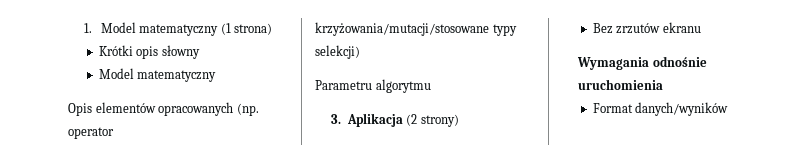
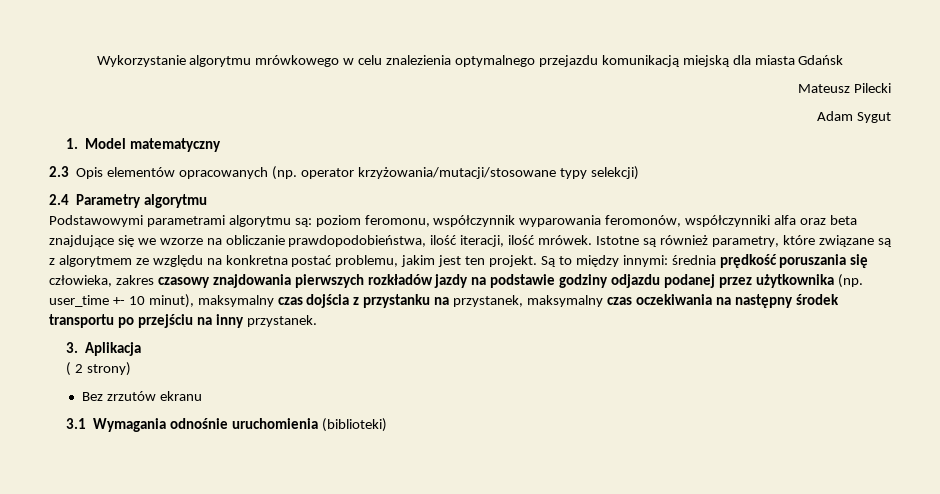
- 1. Model matematyczny (1 strona)
- Krótki opis słowny
- Model matematyczny
- Opis elementów opracowanych (np. operator krzyżowania/mutacji/stosowane typy selekcji)
+ Wykorzystanie algorytmu mrówkowego w celu znalezienia optymalnego przejazdu komunikacją miejską dla miasta Gdańsk
+ Mateusz Pilecki
+ Adam Sygut
+ 1. Model matematyczny
+ 2.3 Opis elementów opracowanych (np. operator krzyżowania/mutacji/stosowane typy selekcji)
- Parametru algorytmu
+ 2.4 Parametry algorytmu
+ Podstawowymi parametrami algorytmu są: poziom feromonu, współczynnik wyparowania feromonów, współczynniki alfa oraz beta znajdujące się we wzorze na obliczanie prawdopodobieństwa, ilość iteracji, ilość mrówek. Istotne są również parametry, które związane są z algorytmem ze względu na konkretna postać problemu, jakim jest ten projekt. Są to między innymi: średnia prędkość poruszania się człowieka, zakres czasowy znajdowania pierwszych rozkładów jazdy na podstawie godziny odjazdu podanej przez użytkownika (np. user_time +- 10 minut), maksymalny czas dojścia z przystanku na przystanek, maksymalny czas oczekiwania na następny środek transportu po przejściu na inny przystanek.
- 3. Aplikacja (2 strony)
+ 3. Aplikacja
+ ( 2 strony)
- Wymagania odnośnie uruchomienia
- Format danych/wyników
+ 3.1 Wymagania odnośnie uruchomienia (biblioteki)

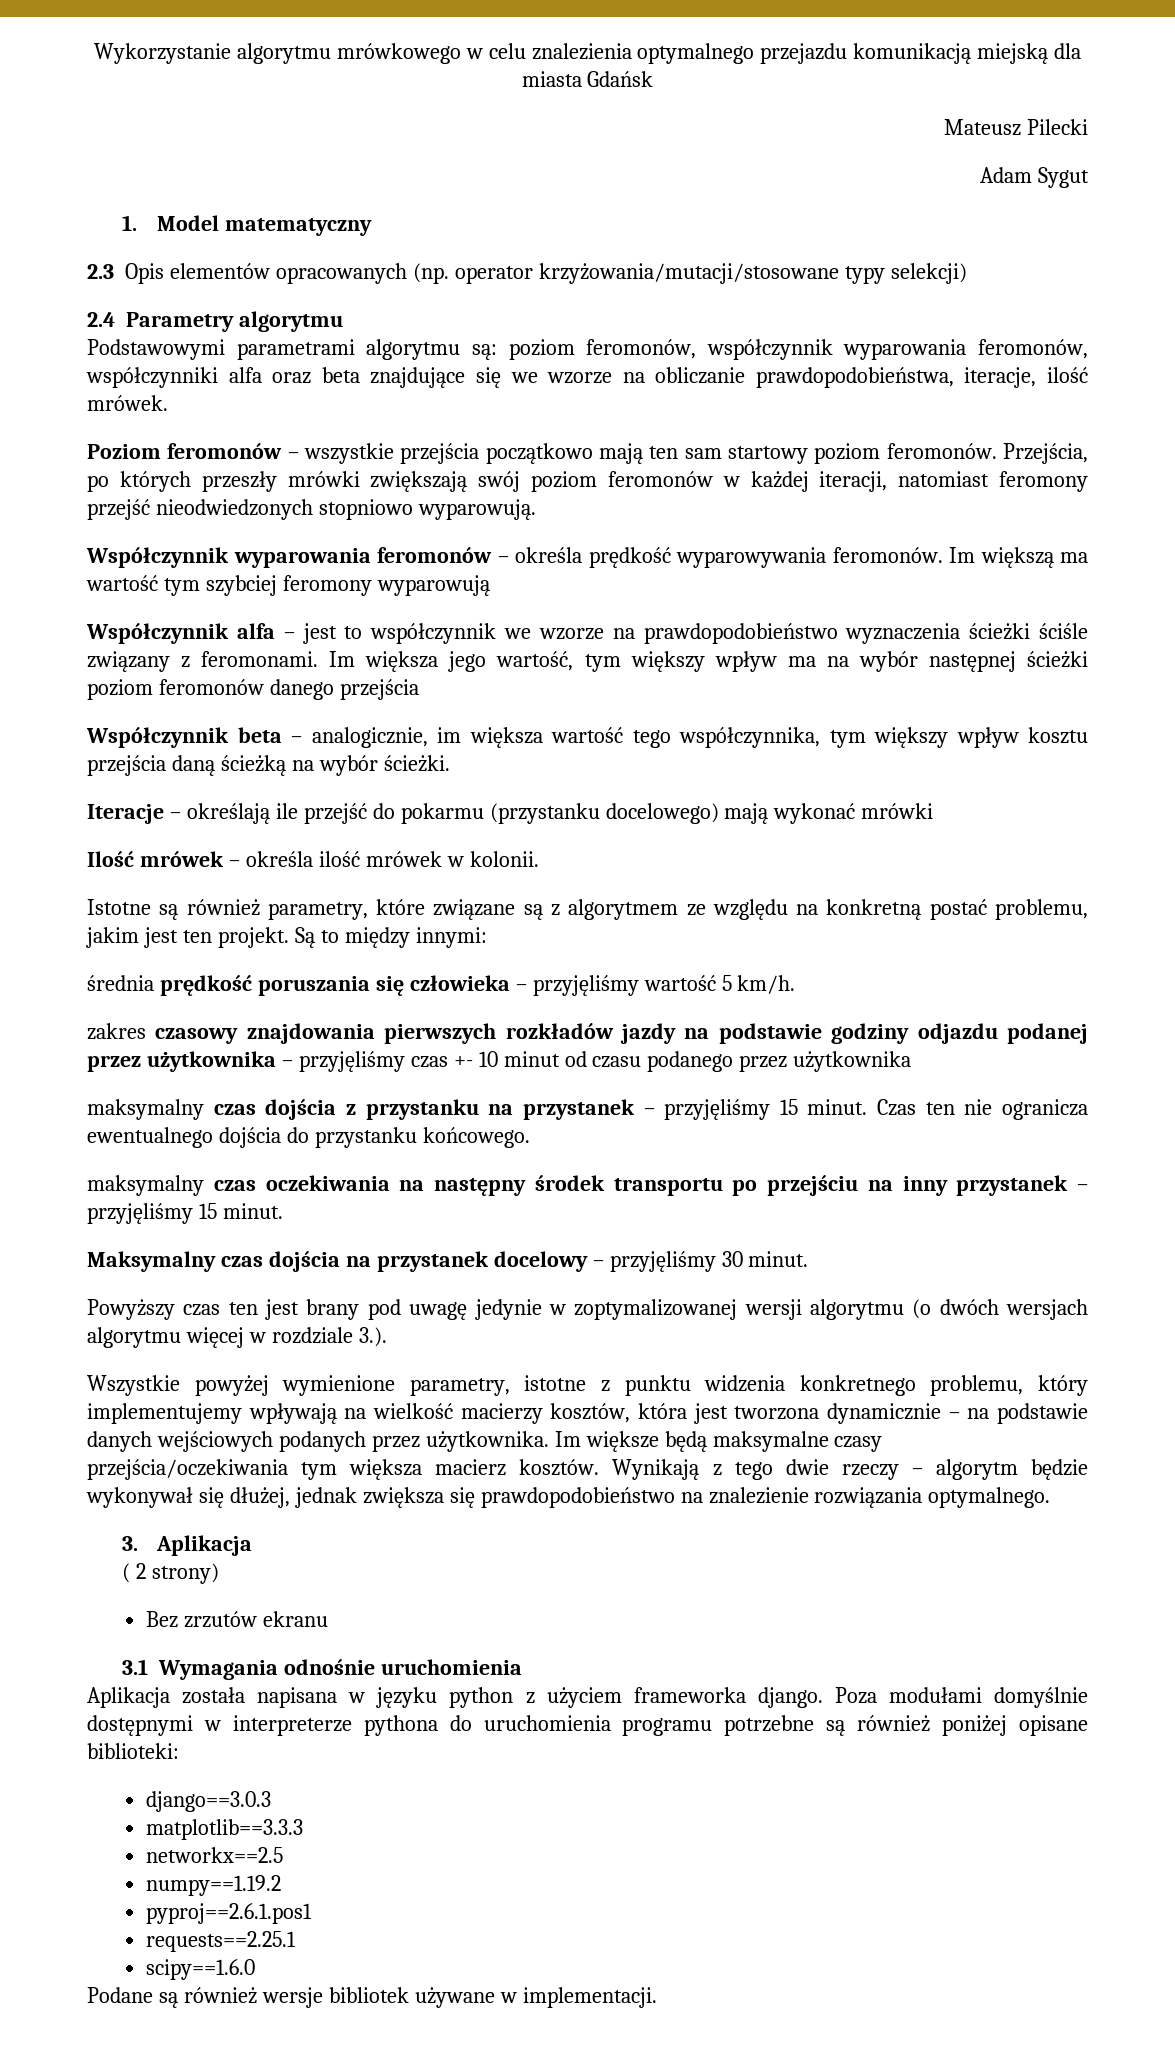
- Podstawowymi parametrami algorytmu są: poziom feromonu, współczynnik wyparowania feromonów, współczynniki alfa oraz beta znajdujące się we wzorze na obliczanie prawdopodobieństwa, ilość iteracji, ilość mrówek. Istotne są również parametry, które związane są z algorytmem ze względu na konkretna postać problemu, jakim jest ten projekt.
+ Podstawowymi parametrami algorytmu są: poziom feromonów, współczynnik wyparowania feromonów, współczynniki alfa oraz beta znajdujące się we wzorze na obliczanie prawdopodobieństwa, iteracje, ilość mrówek.
+ Poziom feromonów – wszystkie przejścia początkowo mają ten sam startowy poziom feromonów. Przejścia, po których przeszły mrówki zwiększają swój poziom feromonów w każdej iteracji, natomiast feromony przejść nieodwiedzonych stopniowo wyparowują.
+ Współczynnik wyparowania feromonów – określa prędkość wyparowywania feromonów. Im większą ma wartość tym szybciej feromony wyparowują
+ Współczynnik alfa – jest to współczynnik we wzorze na prawdopodobieństwo wyznaczenia ścieżki ściśle związany z feromonami. Im większa jego wartość, tym większy wpływ ma na wybór następnej ścieżki poziom feromonów danego przejścia
+ Współczynnik beta – analogicznie, im większa wartość tego współczynnika, tym większy wpływ kosztu przejścia daną ścieżką na wybór ścieżki.
+ Iteracje – określają ile przejść do pokarmu (przystanku docelowego) mają wykonać mrówki
+ Ilość mrówek – określa ilość mrówek w kolonii.
+ Istotne są również parametry, które związane są z algorytmem ze względu na konkretną postać problemu, jakim jest ten projekt.
- Są to między innymi: średnia prędkość poruszania się człowieka, zakres czasowy znajdowania pierwszych rozkładów jazdy na podstawie godziny odjazdu podanej przez użytkownika (np. user_time +- 10 minut), maksymalny czas dojścia z przystanku na przystanek, maksymalny czas oczekiwania na następny środek transportu po przejściu na inny przystanek.
+ Są to między innymi:
+ średnia prędkość poruszania się człowieka – przyjęliśmy wartość 5 km/h.
+ zakres czasowy znajdowania pierwszych rozkładów jazdy na podstawie godziny odjazdu podanej przez użytkownika – przyjęliśmy czas +- 10 minut od czasu podanego przez użytkownika
+ maksymalny czas dojścia z przystanku na przystanek – przyjęliśmy 15 minut. Czas ten nie ogranicza ewentualnego dojścia do przystanku końcowego.
+ maksymalny czas oczekiwania na następny środek transportu po przejściu na inny przystanek – przyjęliśmy 15 minut.
+ Maksymalny czas dojścia na przystanek docelowy – przyjęliśmy 30 minut.
+ Powyższy czas ten jest brany pod uwagę jedynie w zoptymalizowanej wersji algorytmu (o dwóch wersjach algorytmu więcej w rozdziale 3.).
+ Wszystkie powyżej wymienione parametry, istotne z punktu widzenia konkretnego problemu, który implementujemy wpływają na wielkość macierzy kosztów, która jest tworzona dynamicznie – na podstawie danych wejściowych podanych przez użytkownika. Im większe będą maksymalne czasy przejścia/oczekiwania tym większa macierz kosztów. Wynikają z tego dwie rzeczy – algorytm będzie wykonywał się dłużej, jednak zwiększa się prawdopodobieństwo na znalezienie rozwiązania optymalnego.
- 3.1 Wymagania odnośnie uruchomienia (biblioteki)
+ 3.1 Wymagania odnośnie uruchomienia
+ Aplikacja została napisana w języku python z użyciem frameworka django. Poza modułami domyślnie dostępnymi w interpreterze pythona do uruchomienia programu potrzebne są również poniżej opisane biblioteki:
+ django==3.0.3
+ matplotlib==3.3.3
+ networkx==2.5
+ numpy==1.19.2
+ pyproj==2.6.1.pos1
+ requests==2.25.1
+ scipy==1.6.0
+ Podane są również wersje bibliotek używane w implementacji.

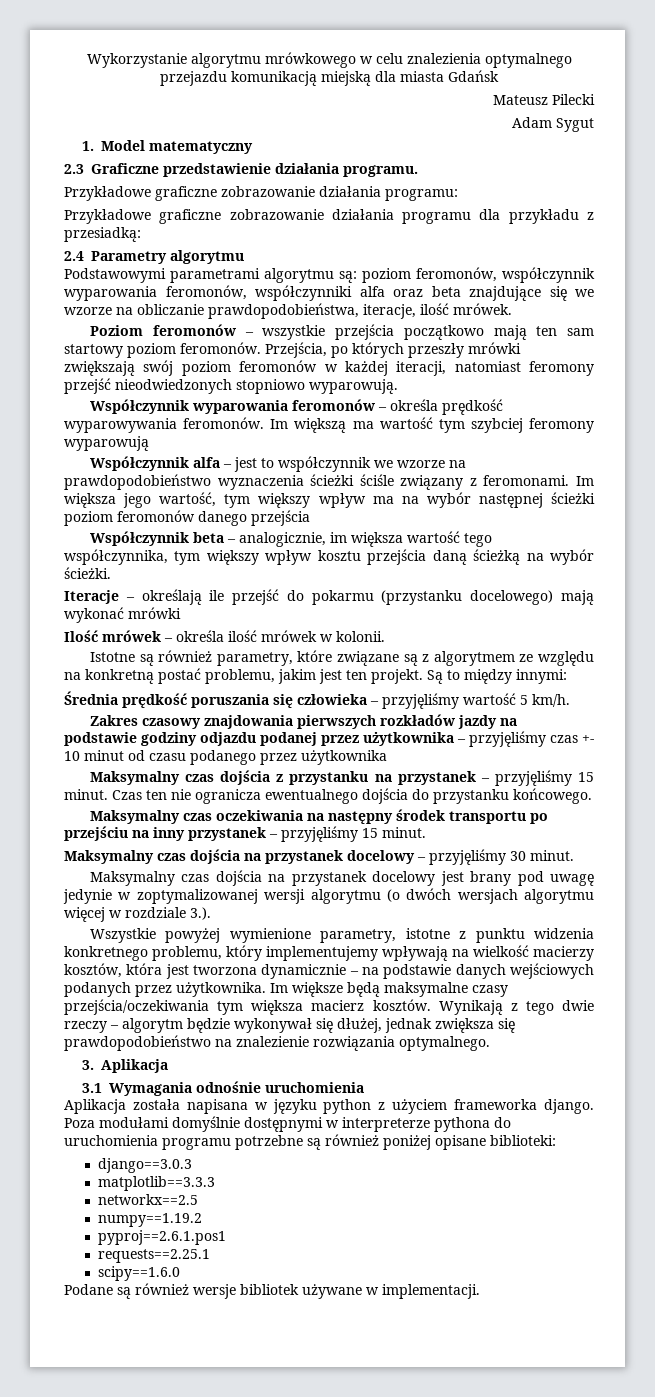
- 2.3 Opis elementów opracowanych (np. operator krzyżowania/mutacji/stosowane typy selekcji)
+ 2.3 Graficzne przedstawienie działania programu.
+ Przykładowe graficzne zobrazowanie działania programu:
+ Przykładowe graficzne zobrazowanie działania programu dla przykładu z przesiadką:
- średnia prędkość poruszania się człowieka – przyjęliśmy wartość 5 km/h.
+ Średnia prędkość poruszania się człowieka – przyjęliśmy wartość 5 km/h.
- zakres czasowy znajdowania pierwszych rozkładów jazdy na podstawie godziny odjazdu podanej przez użytkownika – przyjęliśmy czas +- 10 minut od czasu podanego przez użytkownika
+ Zakres czasowy znajdowania pierwszych rozkładów jazdy na podstawie godziny odjazdu podanej przez użytkownika – przyjęliśmy czas +- 10 minut od czasu podanego przez użytkownika
- maksymalny czas dojścia z przystanku na przystanek – przyjęliśmy 15 minut.
+ Maksymalny czas dojścia z przystanku na przystanek – przyjęliśmy 15 minut.
- maksymalny czas oczekiwania na następny środek transportu po przejściu na inny przystanek – przyjęliśmy 15 minut.
+ Maksymalny czas oczekiwania na następny środek transportu po przejściu na inny przystanek – przyjęliśmy 15 minut.
- Powyższy czas ten jest brany pod uwagę jedynie w zoptymalizowanej wersji algorytmu (o dwóch wersjach algorytmu więcej w rozdziale 3.).
+ Maksymalny czas dojścia na przystanek docelowy jest brany pod uwagę jedynie w zoptymalizowanej wersji algorytmu (o dwóch wersjach algorytmu więcej w rozdziale 3.).
- ( 2 strony)
- Bez zrzutów ekranu

